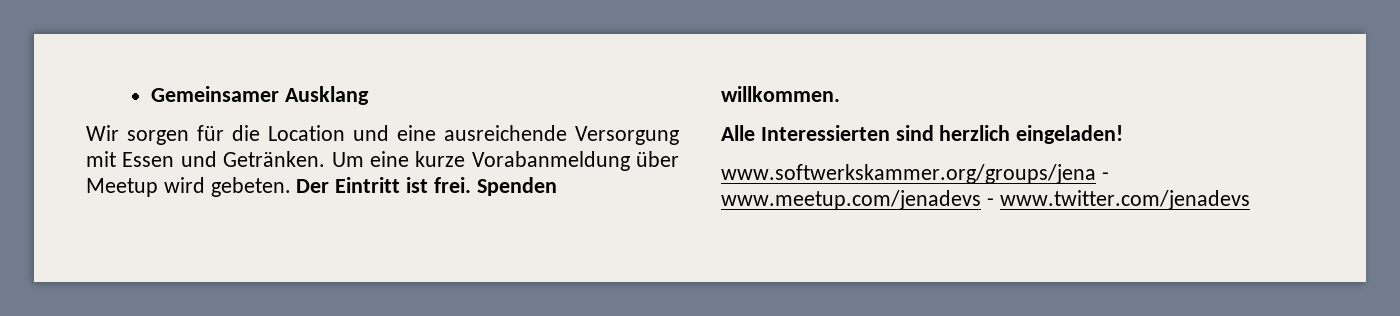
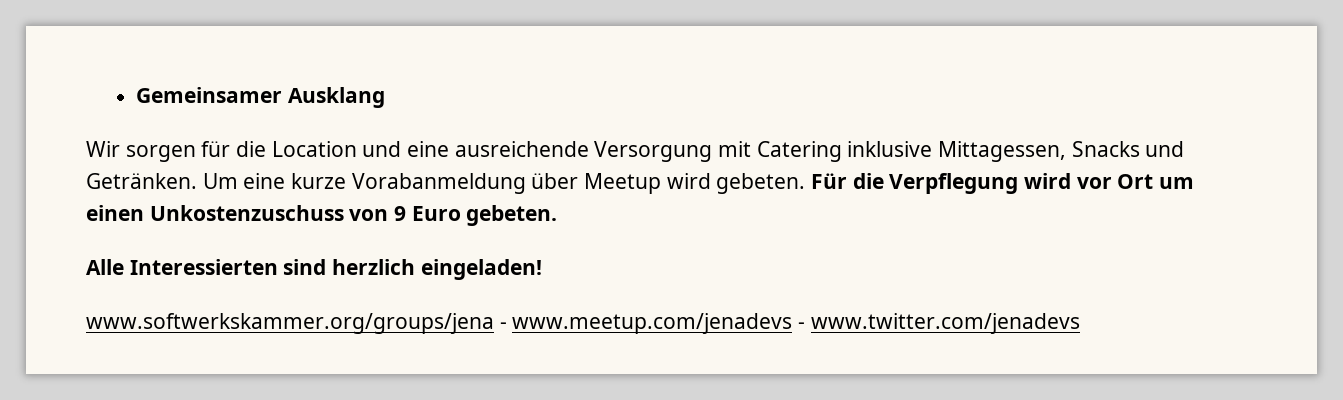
- Wir sorgen für die Location und eine ausreichende Versorgung mit Essen und Getränken.
+ Wir sorgen für die Location und eine ausreichende Versorgung mit Catering inklusive Mittagessen, Snacks und Getränken.
- Der Eintritt ist frei. Spenden willkommen.
+ Für die Verpflegung wird vor Ort um einen Unkostenzuschuss von 9 Euro gebeten.

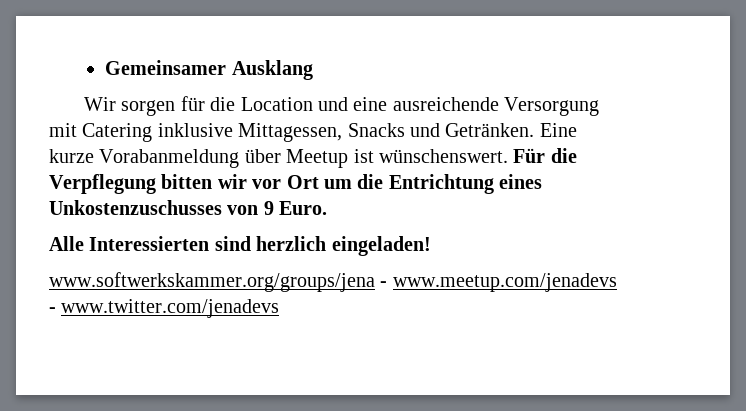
- Um eine kurze Vorabanmeldung über Meetup wird gebeten.
+ Eine kurze Vorabanmeldung über Meetup ist wünschenswert.
- Für die Verpflegung wird vor Ort um einen Unkostenzuschuss von 9 Euro gebeten.
+ Für die Verpflegung bitten wir vor Ort um die Entrichtung eines Unkostenzuschusses von 9 Euro.

